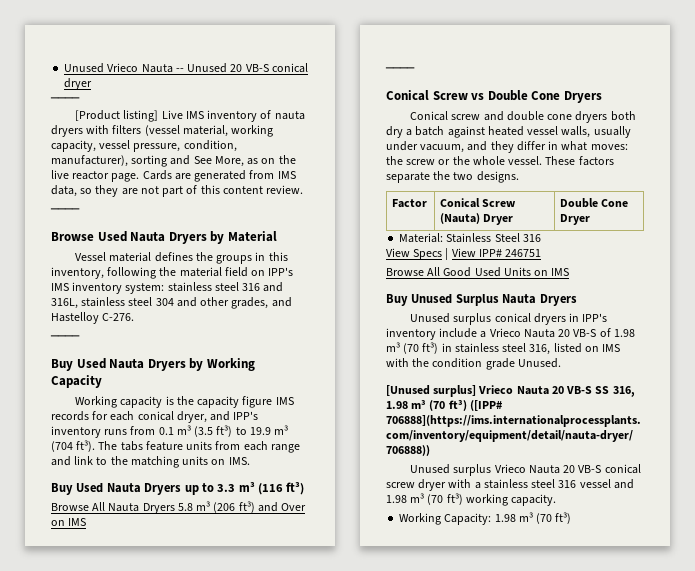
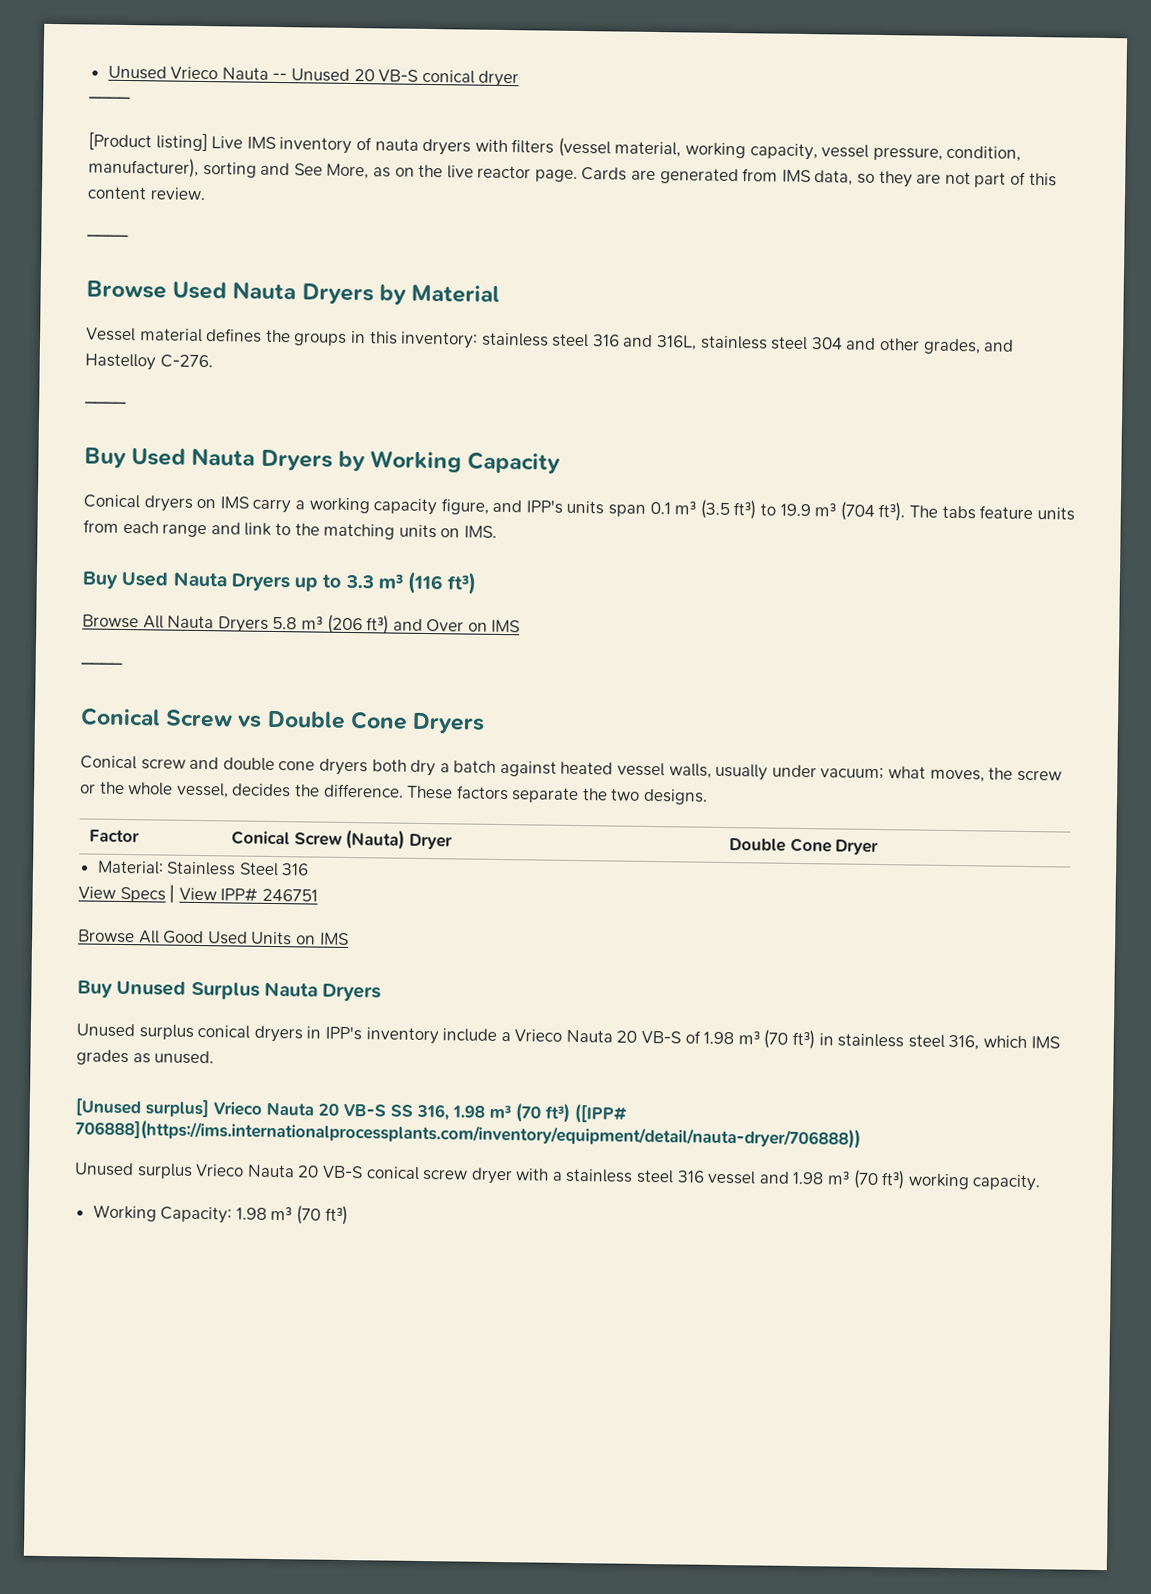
- Vessel material defines the groups in this inventory, following the material field on IPP's IMS inventory system: stainless steel 316 and 316L, stainless steel 304 and other grades, and Hastelloy C-276.
+ Vessel material defines the groups in this inventory: stainless steel 316 and 316L, stainless steel 304 and other grades, and Hastelloy C-276.
- Working capacity is the capacity figure IMS records for each conical dryer, and IPP's inventory runs from 0.1 m³ (3.5 ft³) to 19.9 m³ (704 ft³).
+ Conical dryers on IMS carry a working capacity figure, and IPP's units span 0.1 m³ (3.5 ft³) to 19.9 m³ (704 ft³).
- Conical screw and double cone dryers both dry a batch against heated vessel walls, usually under vacuum, and they differ in what moves: the screw or the whole vessel.
+ Conical screw and double cone dryers both dry a batch against heated vessel walls, usually under vacuum; what moves, the screw or the whole vessel, decides the difference.
- Unused surplus conical dryers in IPP's inventory include a Vrieco Nauta 20 VB-S of 1.98 m³ (70 ft³) in stainless steel 316, listed on IMS with the condition grade Unused.
+ Unused surplus conical dryers in IPP's inventory include a Vrieco Nauta 20 VB-S of 1.98 m³ (70 ft³) in stainless steel 316, which IMS grades as unused.

